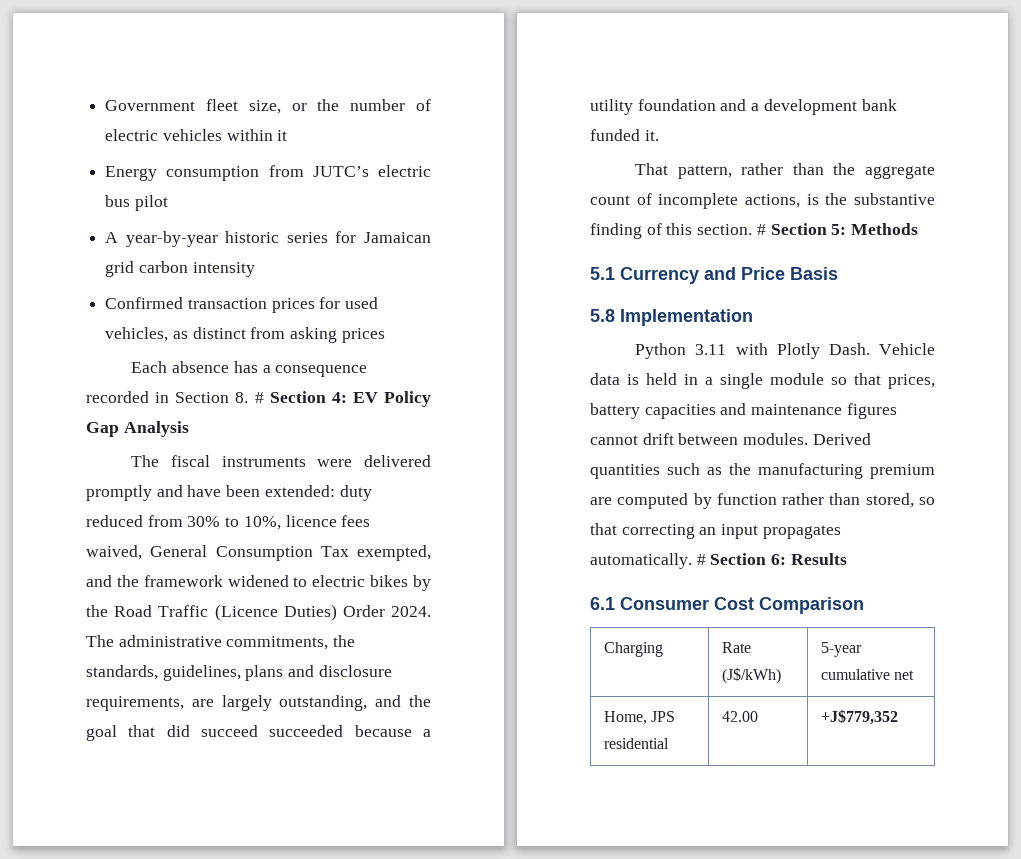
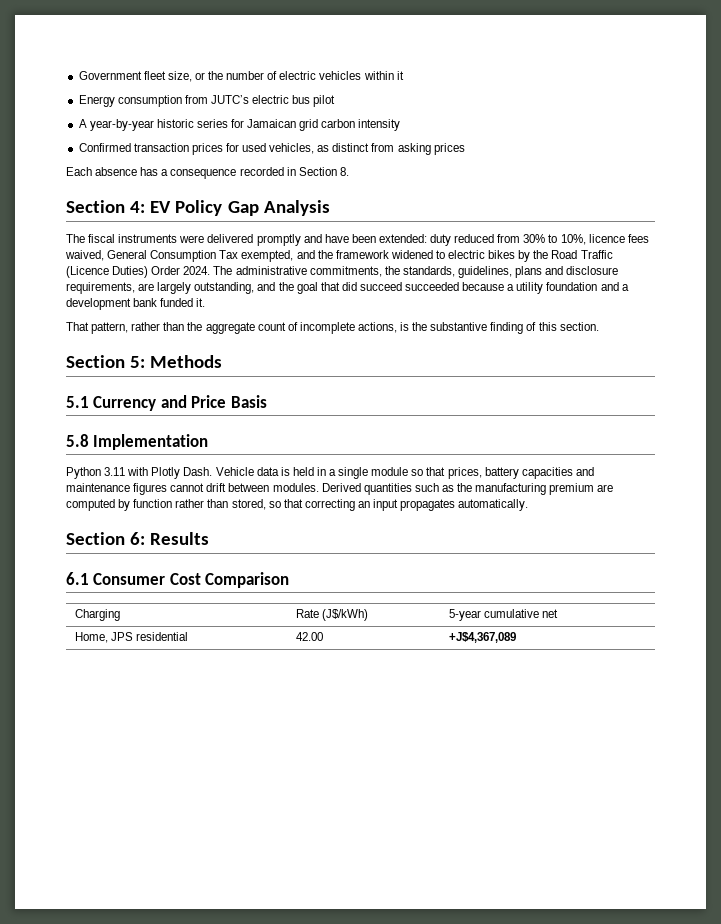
- Each absence has a consequence recorded in Section 8. # Section 4: EV Policy Gap Analysis
+ Each absence has a consequence recorded in Section 8.
+ Section 4: EV Policy Gap Analysis
- That pattern, rather than the aggregate count of incomplete actions, is the substantive finding of this section. # Section 5: Methods
+ That pattern, rather than the aggregate count of incomplete actions, is the substantive finding of this section.
+ Section 5: Methods
- Derived quantities such as the manufacturing premium are computed by function rather than stored, so that correcting an input propagates automatically. # Section 6: Results
+ Derived quantities such as the manufacturing premium are computed by function rather than stored, so that correcting an input propagates automatically.
+ Section 6: Results
- Home, JPS residential | 42.00 | +J$779,352
+ Home, JPS residential | 42.00 | +J$4,367,089

